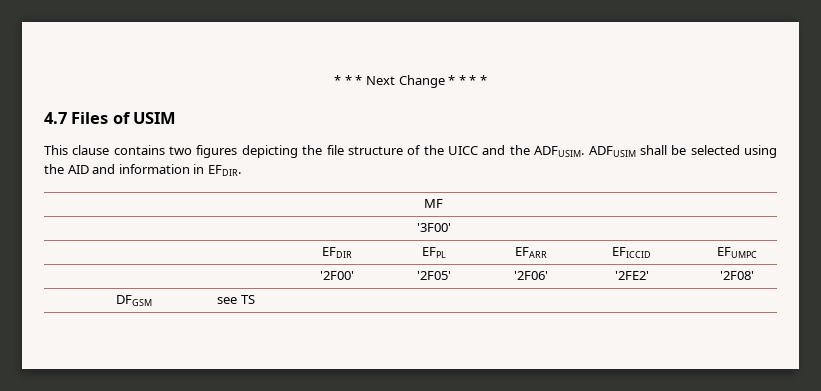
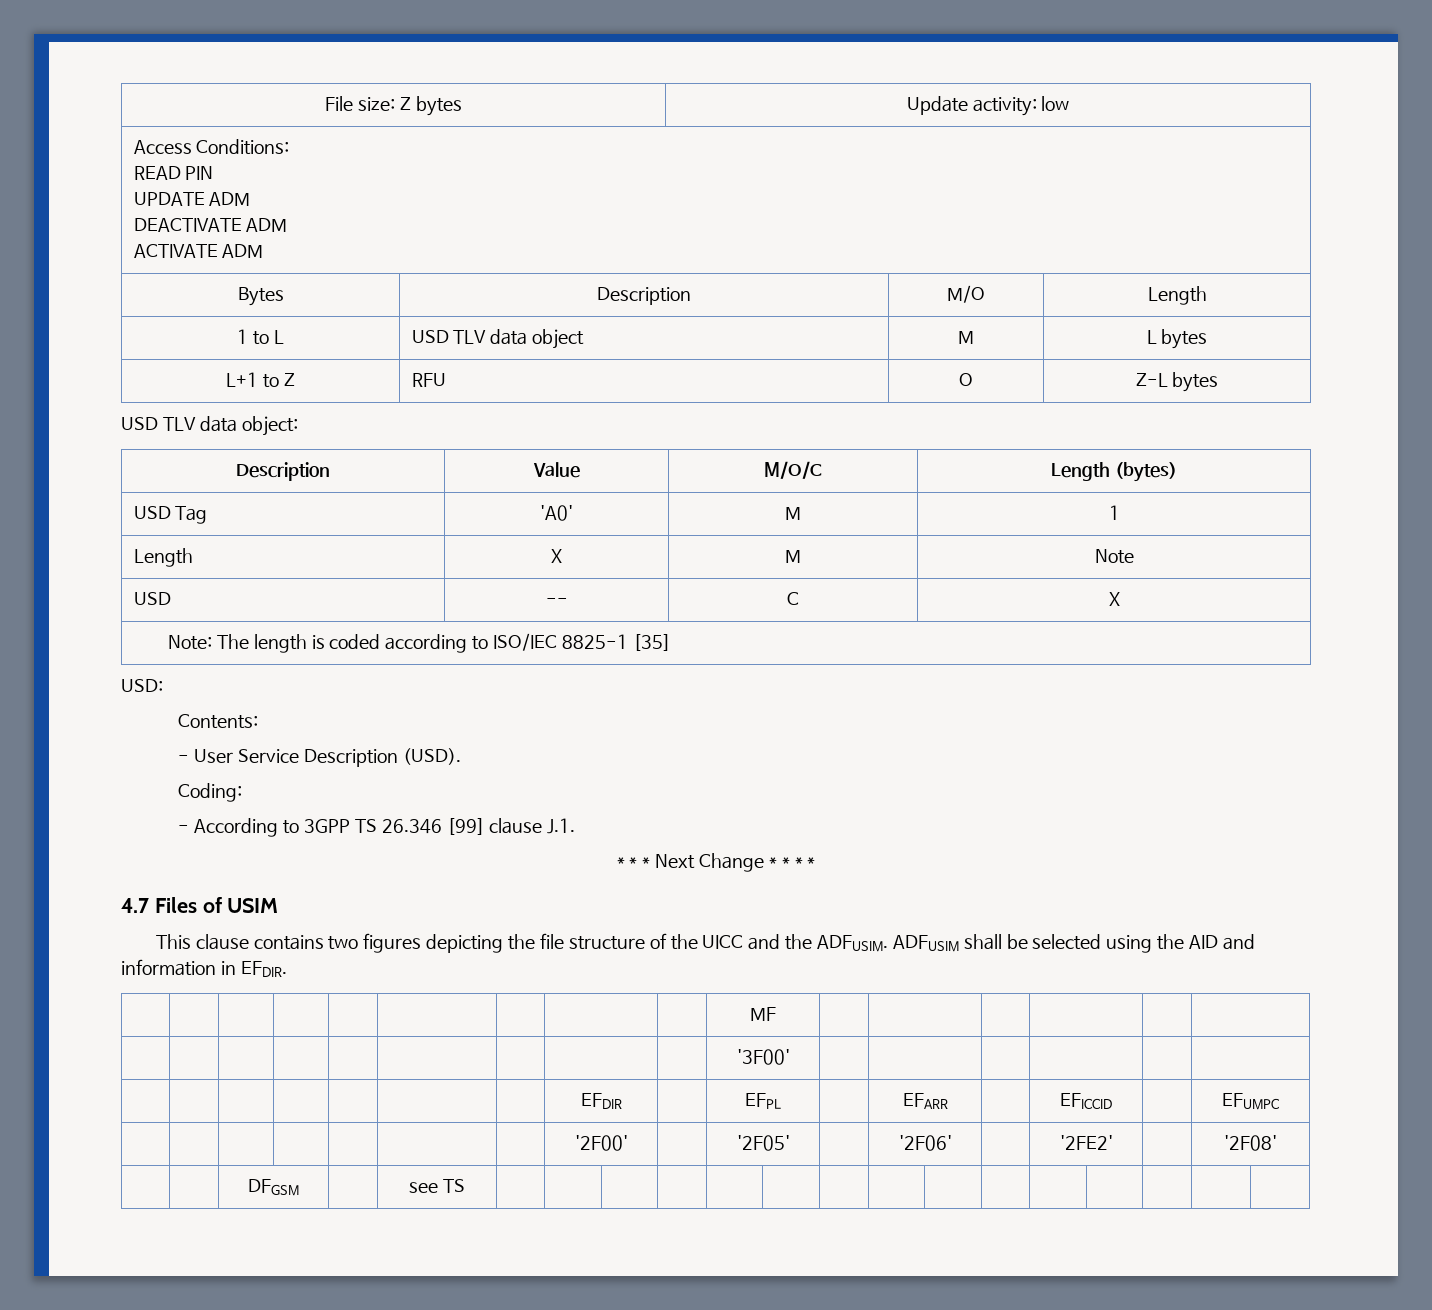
+ File size: Z bytes | Update activity: low
+ Access Conditions:
+ READ PIN
+ UPDATE ADM
+ DEACTIVATE ADM
+ ACTIVATE ADM
+ Bytes | Description | M/O | Length
+ 1 to L | USD TLV data object | M | L bytes
+ L+1 to Z | RFU | O | Z-L bytes
+ USD TLV data object:
+ Description | Value | M/O/C | Length (bytes)
+ USD Tag | 'A0' | M | 1
+ Length | X | M | Note
+ USD | -- | C | X
+ Note: The length is coded according to ISO/IEC 8825-1 [35]
+ USD:
+ Contents:
+ - User Service Description (USD).
+ Coding:
+ - According to 3GPP TS 26.346 [99] clause J.1.

